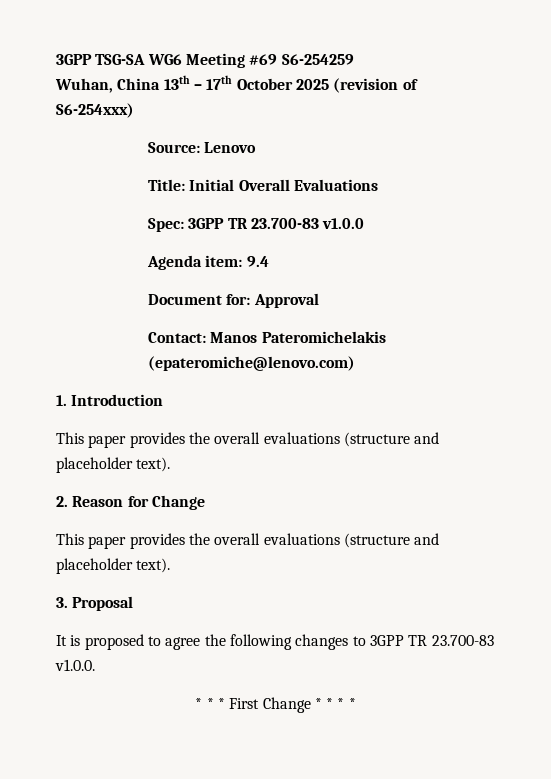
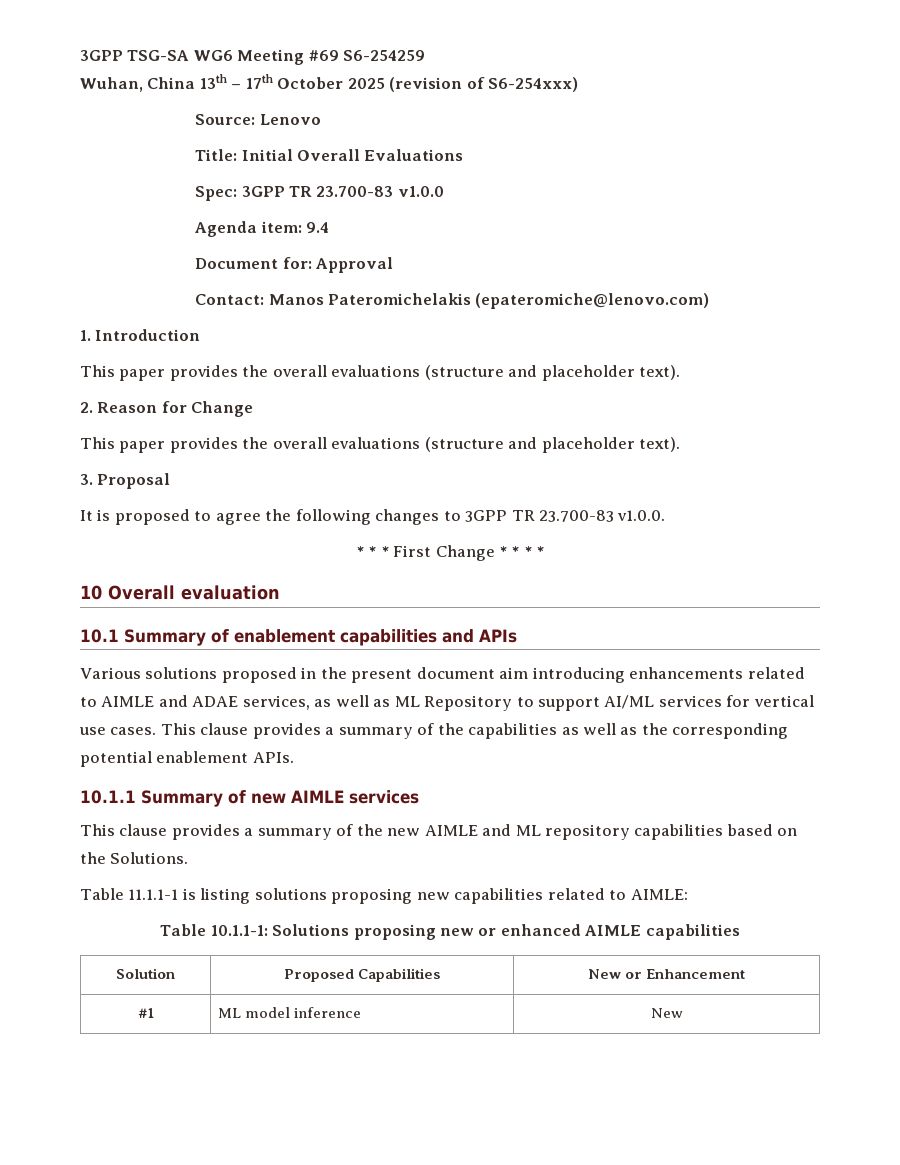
+ 10 Overall evaluation
+ 10.1 Summary of enablement capabilities and APIs
+ Various solutions proposed in the present document aim introducing enhancements related to AIMLE and ADAE services, as well as ML Repository to support AI/ML services for vertical use cases. This clause provides a summary of the capabilities as well as the corresponding potential enablement APIs.
+ 10.1.1 Summary of new AIMLE services
+ This clause provides a summary of the new AIMLE and ML repository capabilities based on the Solutions.
+ Table 11.1.1-1 is listing solutions proposing new capabilities related to AIMLE:
+ Table 10.1.1-1: Solutions proposing new or enhanced AIMLE capabilities
+ Solution | Proposed Capabilities | New or Enhancement
+ #1 | ML model inference | New

